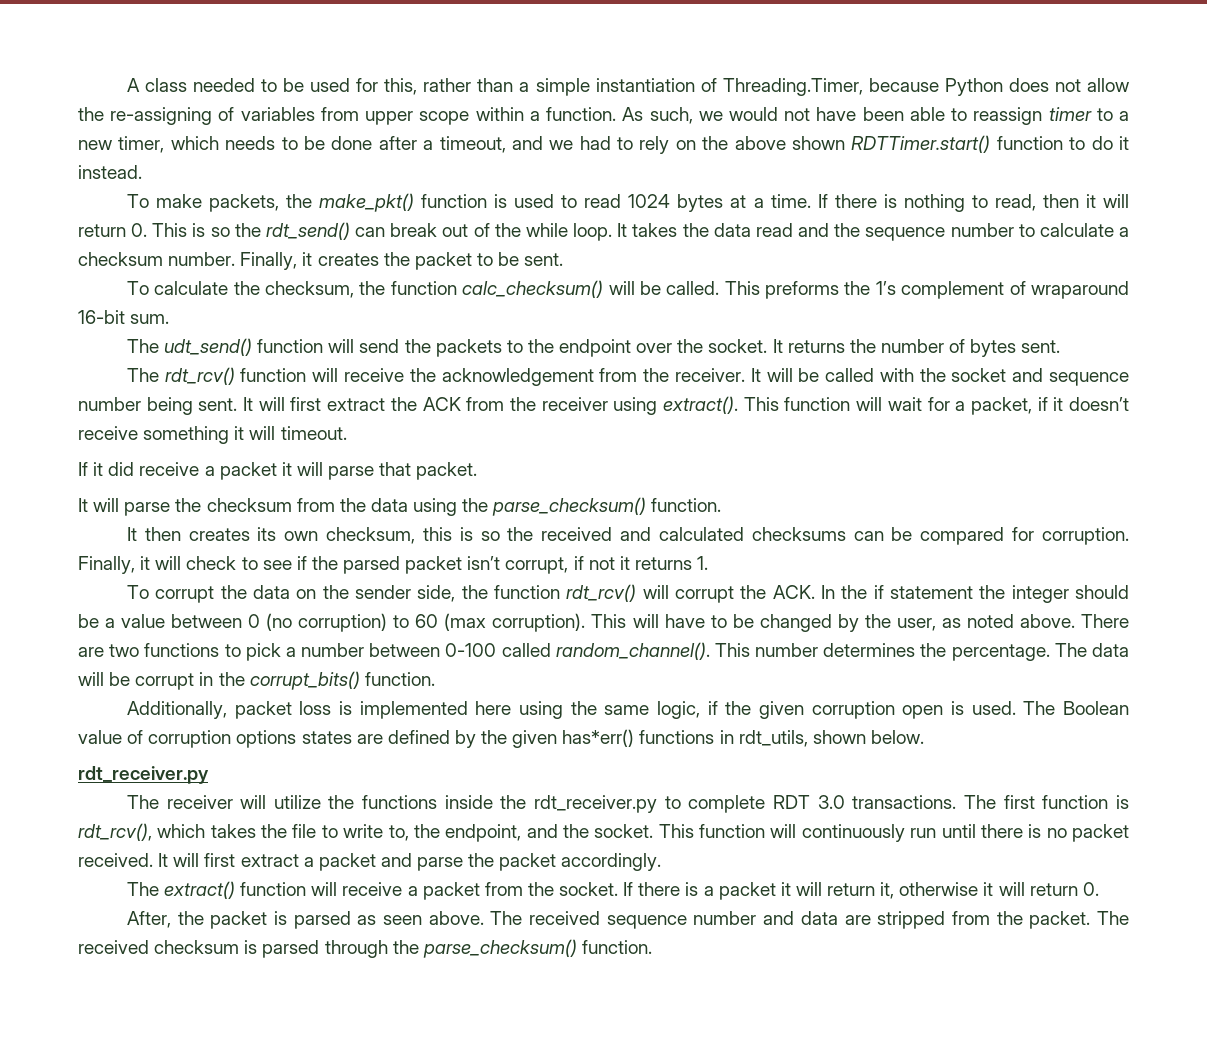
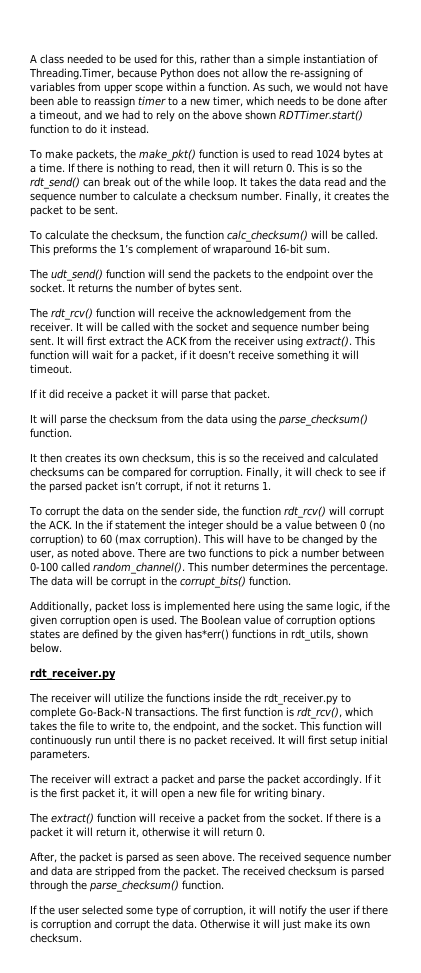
- The receiver will utilize the functions inside the rdt_receiver.py to complete RDT 3.0 transactions.
+ The receiver will utilize the functions inside the rdt_receiver.py to complete Go-Back-N transactions.
- It will first extract a packet and parse the packet accordingly.
+ It will first setup initial parameters.
+ The receiver will extract a packet and parse the packet accordingly. If it is the first packet it, it will open a new file for writing binary.
+ If the user selected some type of corruption, it will notify the user if there is corruption and corrupt the data. Otherwise it will just make its own checksum.

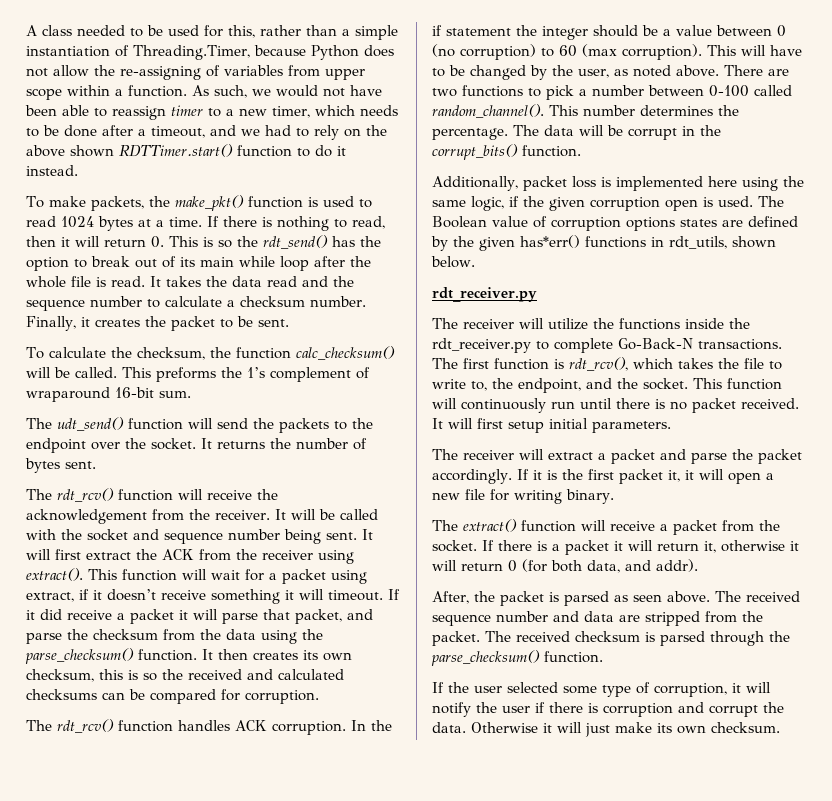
- If there is nothing to read, then it will return 0. This is so the rdt_send() can break out of the while loop.
+ If there is nothing to read, then it will return 0. This is so the rdt_send() has the option to break out of its main while loop after the whole file is read.
- This function will wait for a packet, if it doesn’t receive something it will timeout.
- If it did receive a packet it will parse that packet.
- It will parse the checksum from the data using the parse_checksum() function.
- It then creates its own checksum, this is so the received and calculated checksums can be compared for corruption. Finally, it will check to see if the parsed packet isn’t corrupt, if not it returns 1.
- To corrupt the data on the sender side, the function rdt_rcv() will corrupt the ACK. In the if statement the integer should be a value between 0 (no corruption) to 60 (max corruption).
+ This function will wait for a packet using extract, if it doesn’t receive something it will timeout. If it did receive a packet it will parse that packet, and parse the checksum from the data using the parse_checksum() function. It then creates its own checksum, this is so the received and calculated checksums can be compared for corruption.
+ The rdt_rcv() function handles ACK corruption. In the if statement the integer should be a value between 0 (no corruption) to 60 (max corruption).
- If there is a packet it will return it, otherwise it will return 0.
+ If there is a packet it will return it, otherwise it will return 0 (for both data, and addr).

